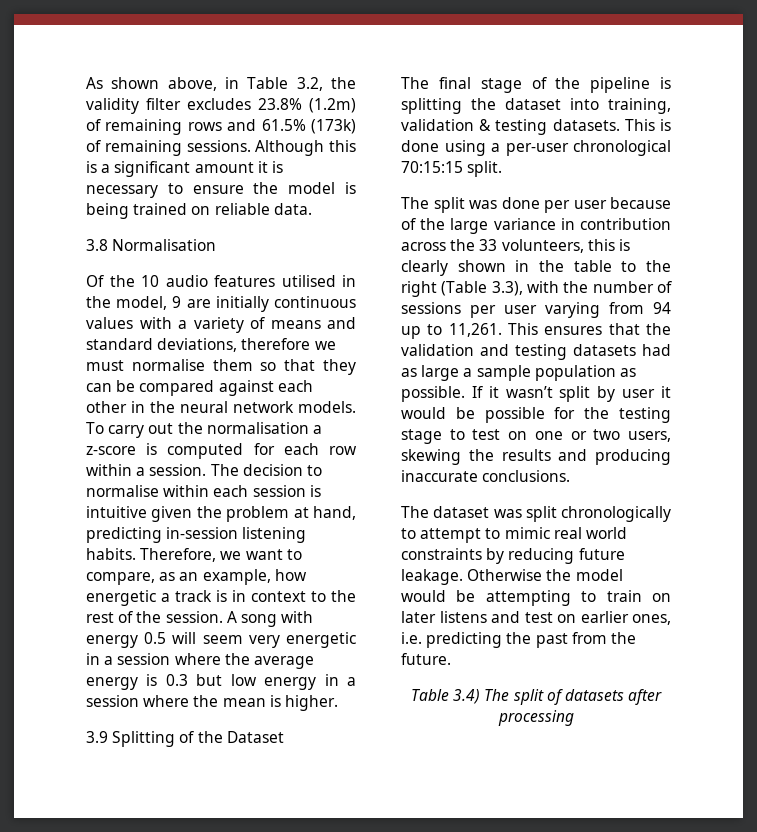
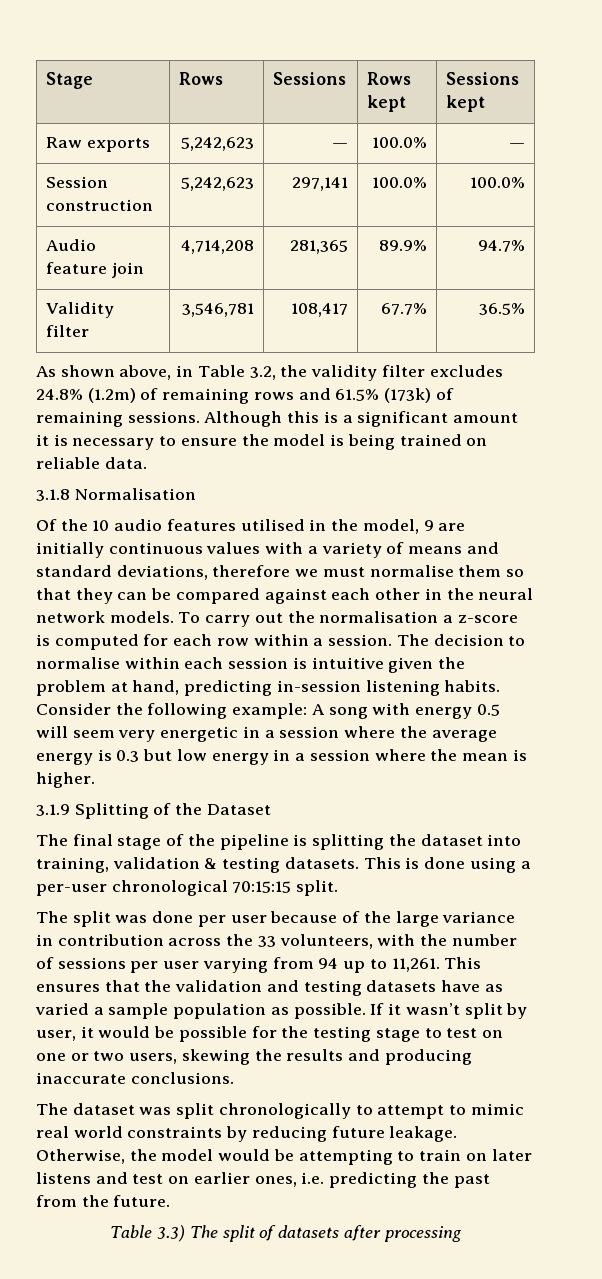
+ Stage | Rows | Sessions | Rows kept | Sessions kept
+ Raw exports | 5,242,623 | — | 100.0% | —
+ Session construction | 5,242,623 | 297,141 | 100.0% | 100.0%
+ Audio feature join | 4,714,208 | 281,365 | 89.9% | 94.7%
+ Validity filter | 3,546,781 | 108,417 | 67.7% | 36.5%
- As shown above, in Table 3.2, the validity filter excludes 23.8% (1.2m) of remaining rows and 61.5% (173k) of remaining sessions.
+ As shown above, in Table 3.2, the validity filter excludes 24.8% (1.2m) of remaining rows and 61.5% (173k) of remaining sessions.
- 3.8 Normalisation
+ 3.1.8 Normalisation
- Therefore, we want to compare, as an example, how energetic a track is in context to the rest of the session. A song with energy 0.5 will seem very energetic in a session where the average energy is 0.3 but low energy in a session where the mean is higher.
+ Consider the following example: A song with energy 0.5 will seem very energetic in a session where the average energy is 0.3 but low energy in a session where the mean is higher.
- 3.9 Splitting of the Dataset
+ 3.1.9 Splitting of the Dataset
- The split was done per user because of the large variance in contribution across the 33 volunteers, this is clearly shown in the table to the right (Table 3.3), with the number of sessions per user varying from 94 up to 11,261.
+ The split was done per user because of the large variance in contribution across the 33 volunteers, with the number of sessions per user varying from 94 up to 11,261.
- This ensures that the validation and testing datasets had as large a sample population as possible.
+ This ensures that the validation and testing datasets have as varied a sample population as possible.
- If it wasn’t split by user it would be possible for the testing stage to test on one or two users, skewing the results and producing inaccurate conclusions.
+ If it wasn’t split by user, it would be possible for the testing stage to test on one or two users, skewing the results and producing inaccurate conclusions.
- Otherwise the model would be attempting to train on later listens and test on earlier ones, i.e. predicting the past from the future.
+ Otherwise, the model would be attempting to train on later listens and test on earlier ones, i.e. predicting the past from the future.
- Table 3.4) The split of datasets after processing
+ Table 3.3) The split of datasets after processing

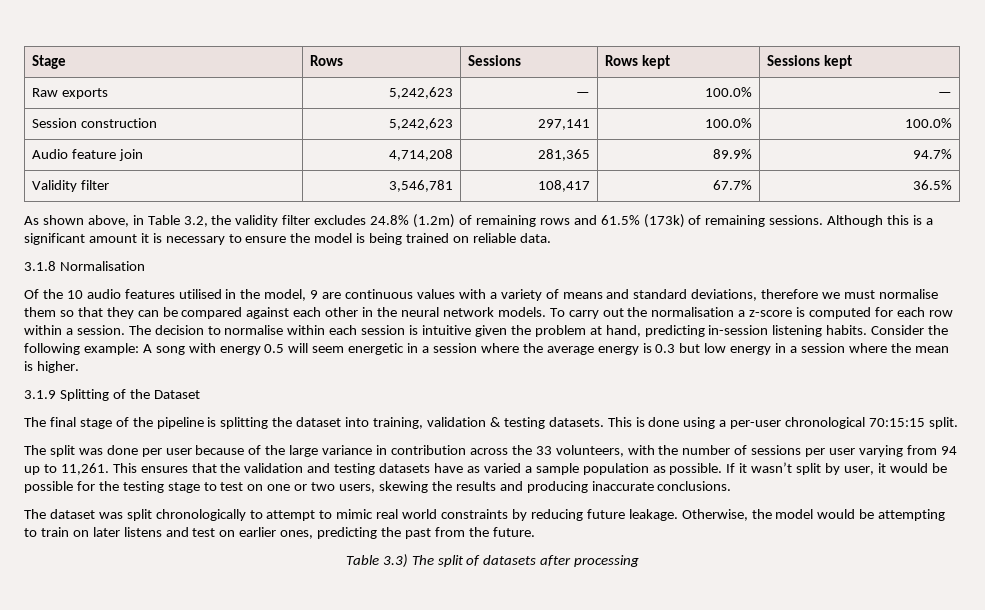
- Of the 10 audio features utilised in the model, 9 are initially continuous values with a variety of means and standard deviations, therefore we must normalise them so that they can be compared against each other in the neural network models.
+ Of the 10 audio features utilised in the model, 9 are continuous values with a variety of means and standard deviations, therefore we must normalise them so that they can be compared against each other in the neural network models.
- Consider the following example: A song with energy 0.5 will seem very energetic in a session where the average energy is 0.3 but low energy in a session where the mean is higher.
+ Consider the following example: A song with energy 0.5 will seem energetic in a session where the average energy is 0.3 but low energy in a session where the mean is higher.
- Otherwise, the model would be attempting to train on later listens and test on earlier ones, i.e. predicting the past from the future.
+ Otherwise, the model would be attempting to train on later listens and test on earlier ones, predicting the past from the future.

